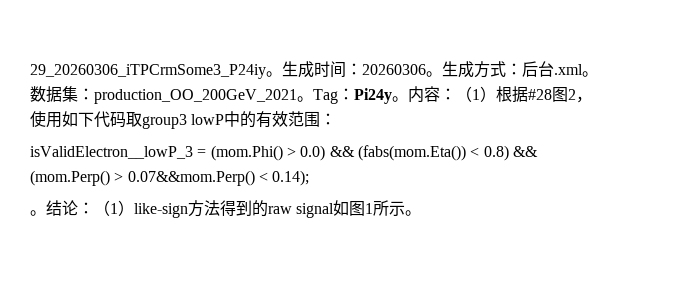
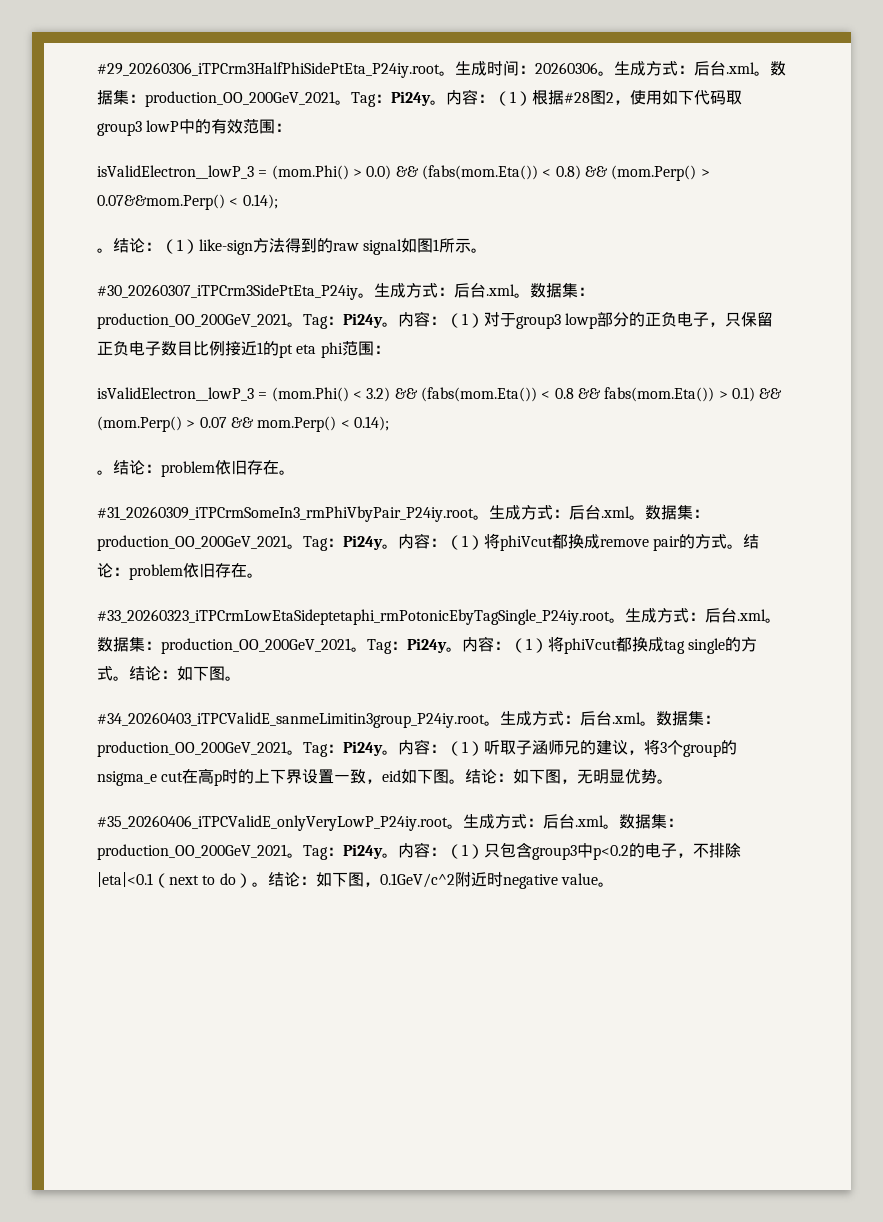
- 29_20260306_iTPCrmSome3_P24iy。
+ #29_20260306_iTPCrm3HalfPhiSidePtEta_P24iy.root。
+ #30_20260307_iTPCrm3SidePtEta_P24iy。生成方式：后台.xml。数据集：production_OO_200GeV_2021。Tag：Pi24y。内容：（1）对于group3 lowp部分的正负电子，只保留正负电子数目比例接近1的pt eta phi范围：
+ isValidElectron__lowP_3 = (mom.Phi() < 3.2) && (fabs(mom.Eta()) < 0.8 && fabs(mom.Eta()) > 0.1) && (mom.Perp() > 0.07 && mom.Perp() < 0.14);
+ 。结论：problem依旧存在。
+ #31_20260309_iTPCrmSomeIn3_rmPhiVbyPair_P24iy.root。生成方式：后台.xml。数据集：production_OO_200GeV_2021。Tag：Pi24y。内容：（1）将phiVcut都换成remove pair的方式。结论：problem依旧存在。
+ #33_20260323_iTPCrmLowEtaSideptetaphi_rmPotonicEbyTagSingle_P24iy.root。生成方式：后台.xml。数据集：production_OO_200GeV_2021。Tag：Pi24y。内容：（1）将phiVcut都换成tag single的方式。结论：如下图。
+ #34_20260403_iTPCValidE_sanmeLimitin3group_P24iy.root。生成方式：后台.xml。数据集：production_OO_200GeV_2021。Tag：Pi24y。内容：（1）听取子涵师兄的建议，将3个group的nsigma_e cut在高p时的上下界设置一致，eid如下图。结论：如下图，无明显优势。
+ #35_20260406_iTPCValidE_onlyVeryLowP_P24iy.root。生成方式：后台.xml。数据集：production_OO_200GeV_2021。Tag：Pi24y。内容：（1）只包含group3中p<0.2的电子，不排除|eta|<0.1（next to do）。结论：如下图，0.1GeV/c^2附近时negative value。

